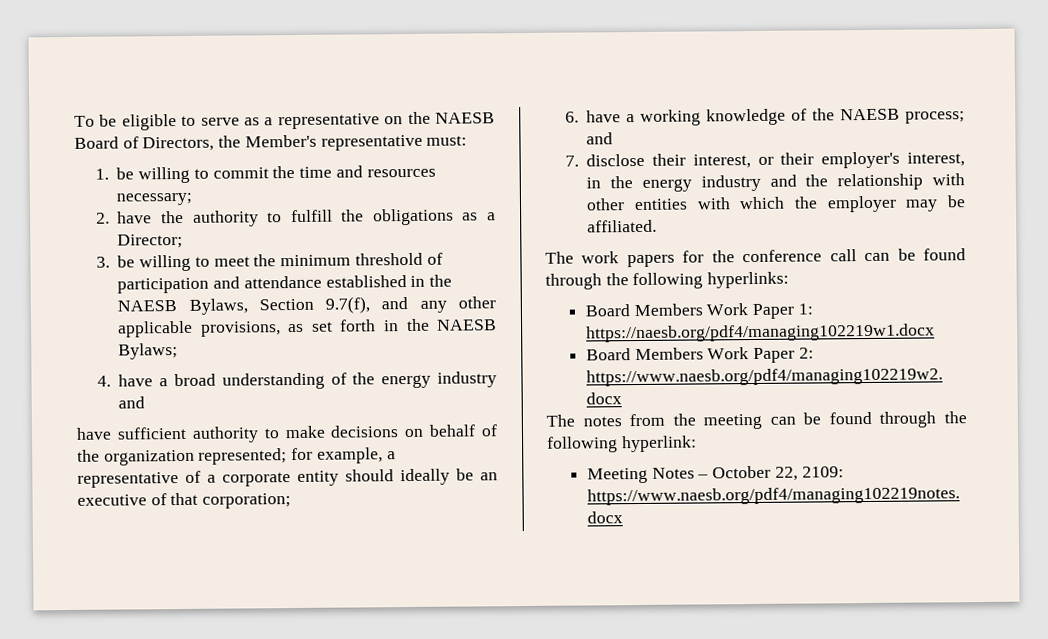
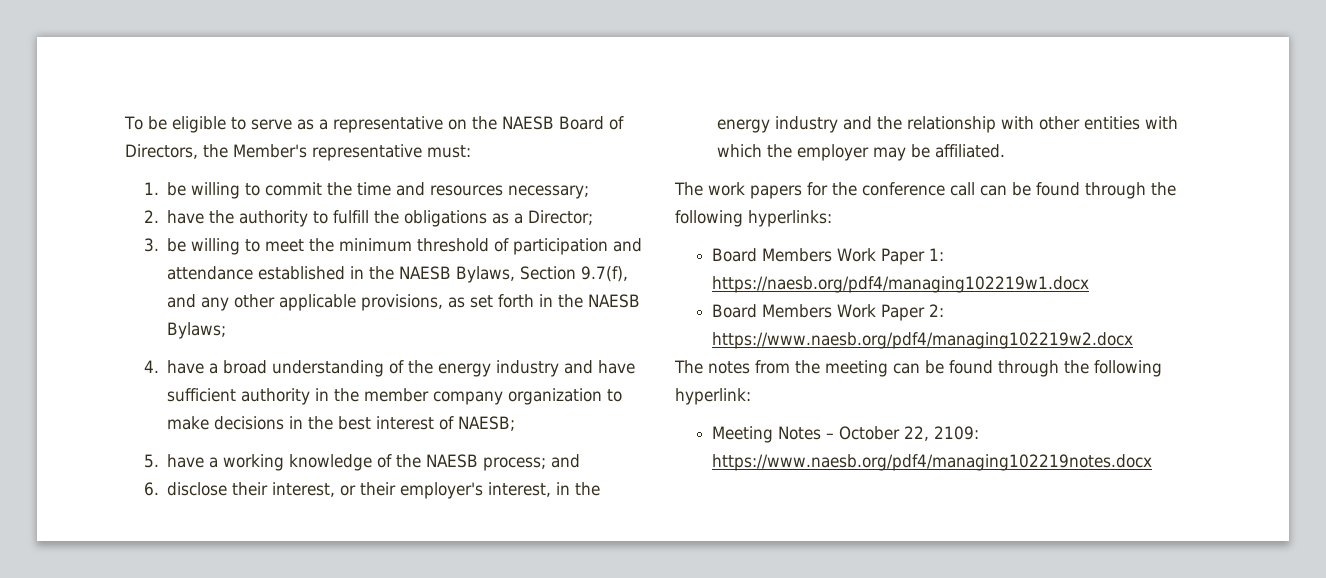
- 4. have a broad understanding of the energy industry and
- have sufficient authority to make decisions on behalf of the organization represented; for example, a representative of a corporate entity should ideally be an executive of that corporation;
- 6. have a working knowledge of the NAESB process; and
+ 4. have a broad understanding of the energy industry and have sufficient authority in the member company organization to make decisions in the best interest of NAESB;
+ 5. have a working knowledge of the NAESB process; and
- 7. disclose their interest, or their employer's interest, in the energy industry and the relationship with other entities with which the employer may be affiliated.
+ 6. disclose their interest, or their employer's interest, in the energy industry and the relationship with other entities with which the employer may be affiliated.

